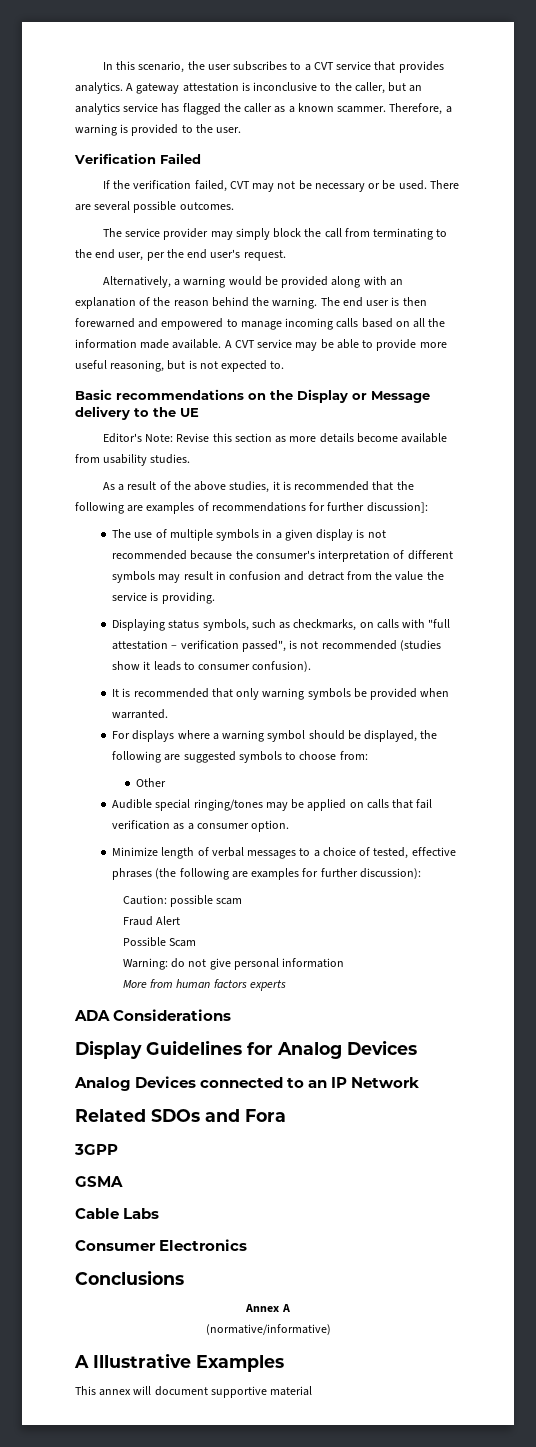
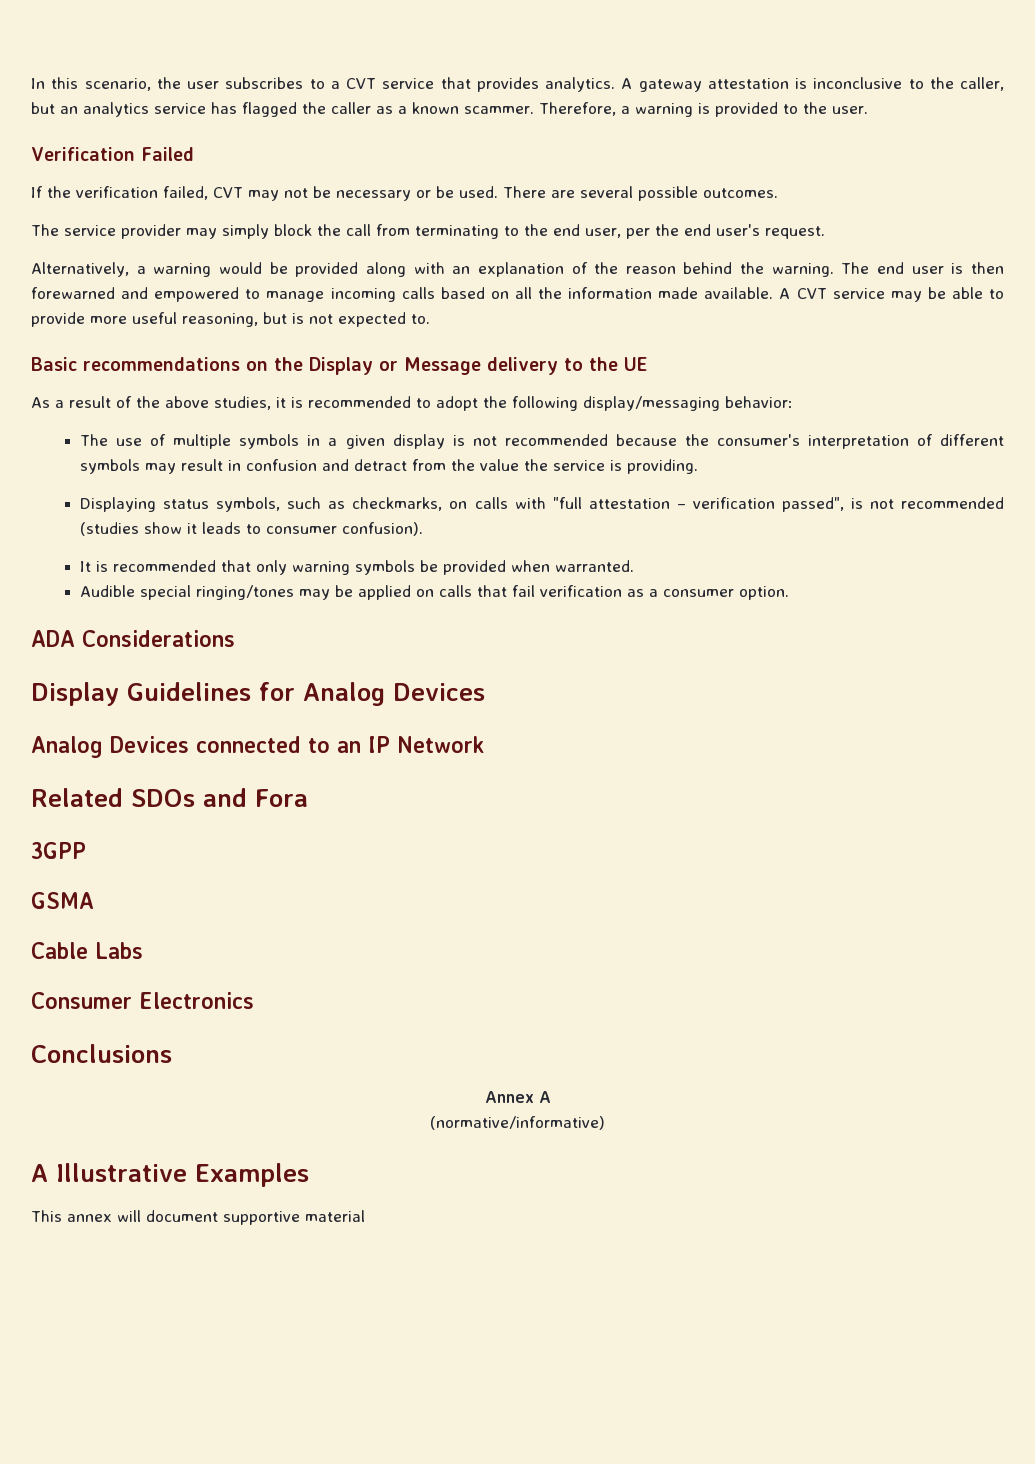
- Editor's Note: Revise this section as more details become available from usability studies.
- As a result of the above studies, it is recommended that the following are examples of recommendations for further discussion]:
+ As a result of the above studies, it is recommended to adopt the following display/messaging behavior:
- For displays where a warning symbol should be displayed, the following are suggested symbols to choose from:
- Other
- Minimize length of verbal messages to a choice of tested, effective phrases (the following are examples for further discussion):
- Caution: possible scam
- Fraud Alert
- Possible Scam
- Warning: do not give personal information
- More from human factors experts

